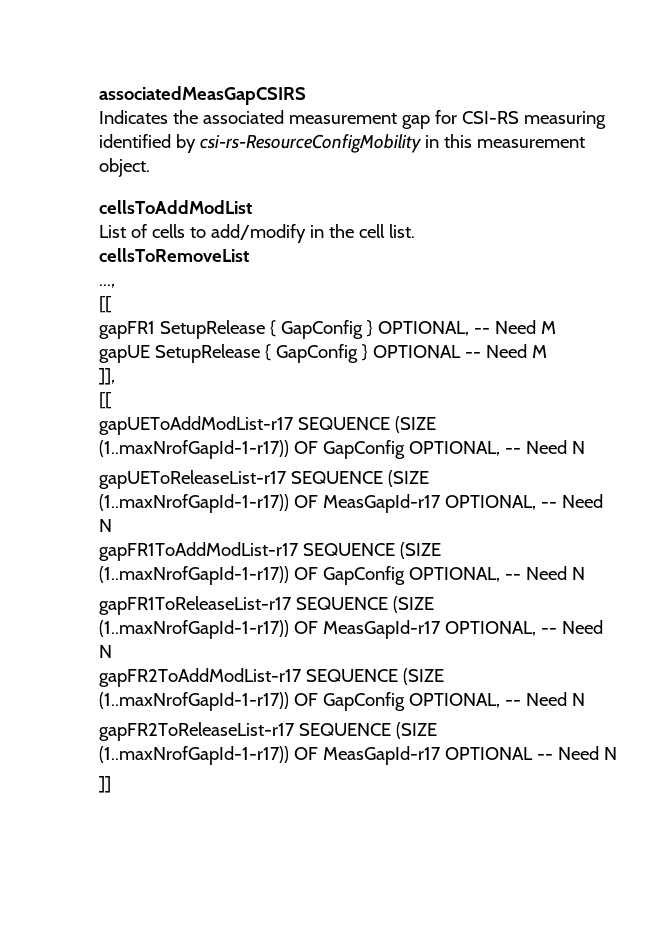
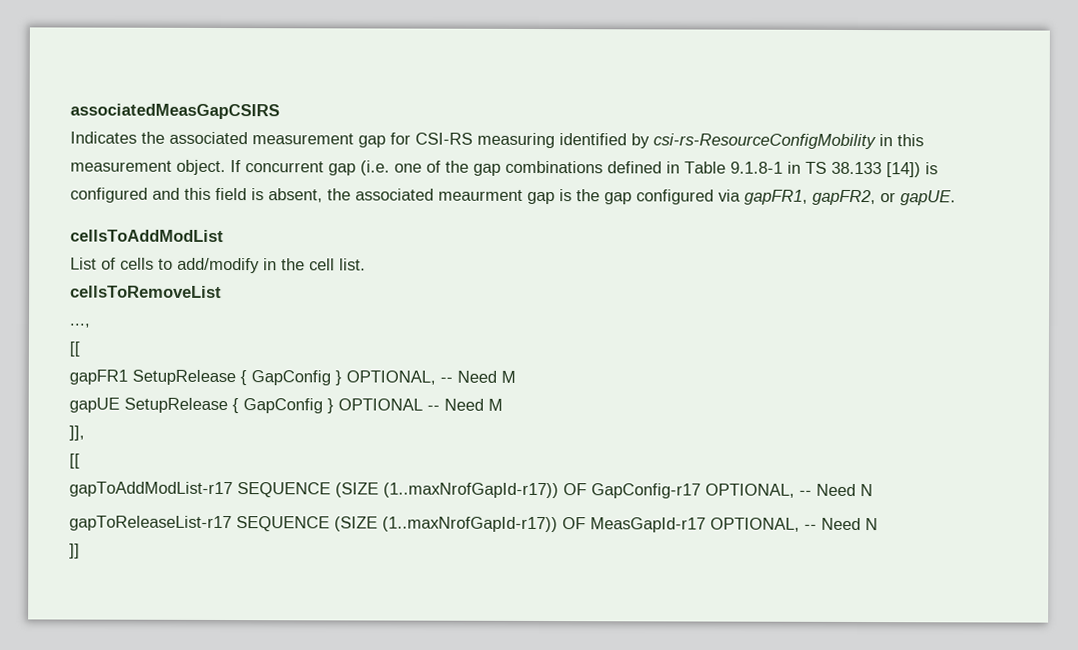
+ If concurrent gap (i.e. one of the gap combinations defined in Table 9.1.8-1 in TS 38.133 [14]) is configured and this field is absent, the associated meaurment gap is the gap configured via gapFR1, gapFR2, or gapUE.
- gapUEToAddModList-r17 SEQUENCE (SIZE (1..maxNrofGapId-1-r17)) OF GapConfig OPTIONAL, -- Need N
- gapUEToReleaseList-r17 SEQUENCE (SIZE (1..maxNrofGapId-1-r17)) OF MeasGapId-r17 OPTIONAL, -- Need N
- gapFR1ToAddModList-r17 SEQUENCE (SIZE (1..maxNrofGapId-1-r17)) OF GapConfig OPTIONAL, -- Need N
- gapFR1ToReleaseList-r17 SEQUENCE (SIZE (1..maxNrofGapId-1-r17)) OF MeasGapId-r17 OPTIONAL, -- Need N
- gapFR2ToAddModList-r17 SEQUENCE (SIZE (1..maxNrofGapId-1-r17)) OF GapConfig OPTIONAL, -- Need N
- gapFR2ToReleaseList-r17 SEQUENCE (SIZE (1..maxNrofGapId-1-r17)) OF MeasGapId-r17 OPTIONAL -- Need N
+ gapToAddModList-r17 SEQUENCE (SIZE (1..maxNrofGapId-r17)) OF GapConfig-r17 OPTIONAL, -- Need N
+ gapToReleaseList-r17 SEQUENCE (SIZE (1..maxNrofGapId-r17)) OF MeasGapId-r17 OPTIONAL, -- Need N

